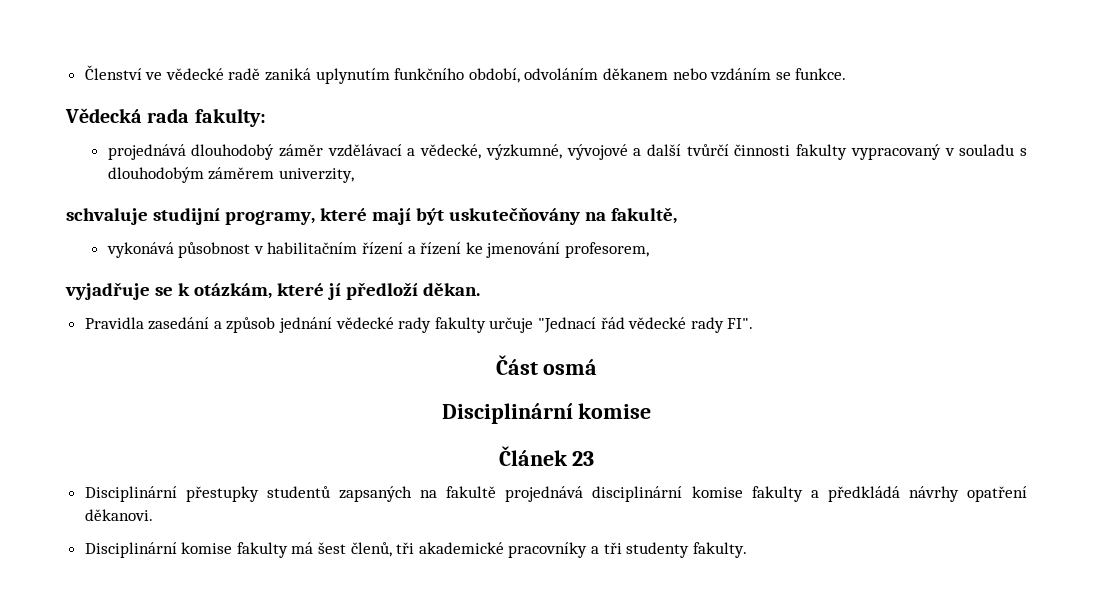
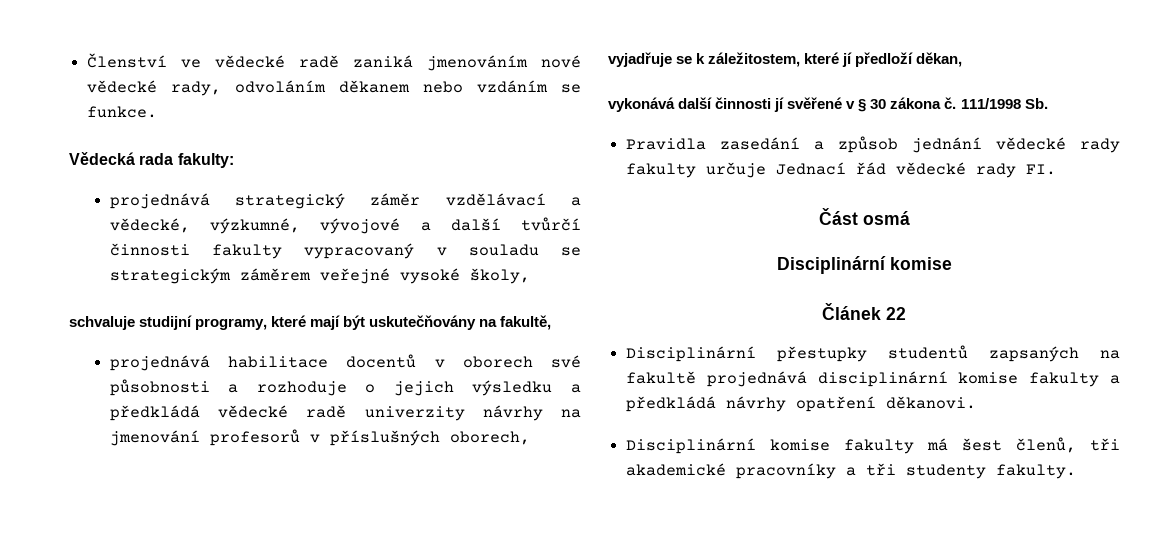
- Členství ve vědecké radě zaniká uplynutím funkčního období, odvoláním děkanem nebo vzdáním se funkce.
+ Členství ve vědecké radě zaniká jmenováním nové vědecké rady, odvoláním děkanem nebo vzdáním se funkce.
- projednává dlouhodobý záměr vzdělávací a vědecké, výzkumné, vývojové a další tvůrčí činnosti fakulty vypracovaný v souladu s dlouhodobým záměrem univerzity,
+ projednává strategický záměr vzdělávací a vědecké, výzkumné, vývojové a další tvůrčí činnosti fakulty vypracovaný v souladu se strategickým záměrem veřejné vysoké školy,
- vykonává působnost v habilitačním řízení a řízení ke jmenování profesorem,
+ projednává habilitace docentů v oborech své působnosti a rozhoduje o jejich výsledku a předkládá vědecké radě univerzity návrhy na jmenování profesorů v příslušných oborech,
- vyjadřuje se k otázkám, které jí předloží děkan.
+ vyjadřuje se k záležitostem, které jí předloží děkan,
+ vykonává další činnosti jí svěřené v § 30 zákona č. 111/1998 Sb.
- Pravidla zasedání a způsob jednání vědecké rady fakulty určuje "Jednací řád vědecké rady FI".
+ Pravidla zasedání a způsob jednání vědecké rady fakulty určuje Jednací řád vědecké rady FI.
- Článek 23
+ Článek 22

